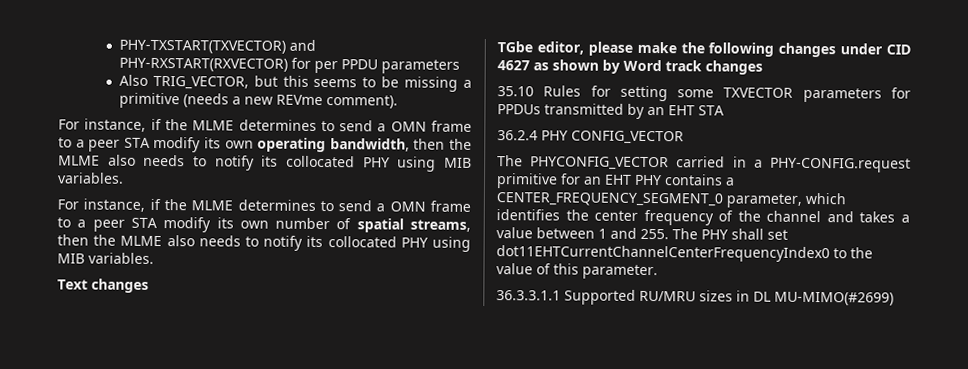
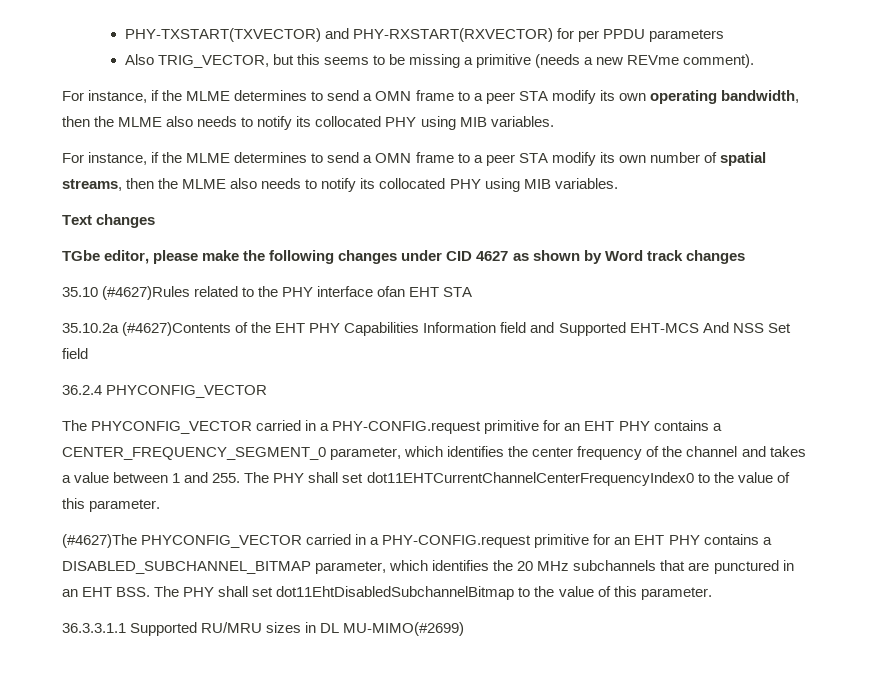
- 35.10 Rules for setting some TXVECTOR parameters for PPDUs transmitted by an EHT STA
+ 35.10 (#4627)Rules related to the PHY interface ofan EHT STA
+ 35.10.2a (#4627)Contents of the EHT PHY Capabilities Information field and Supported EHT-MCS And NSS Set field
- 36.2.4 PHY CONFIG_VECTOR
+ 36.2.4 PHYCONFIG_VECTOR
+ (#4627)The PHYCONFIG_VECTOR carried in a PHY-CONFIG.request primitive for an EHT PHY contains a DISABLED_SUBCHANNEL_BITMAP parameter, which identifies the 20 MHz subchannels that are punctured in an EHT BSS. The PHY shall set dot11EhtDisabledSubchannelBitmap to the value of this parameter.

